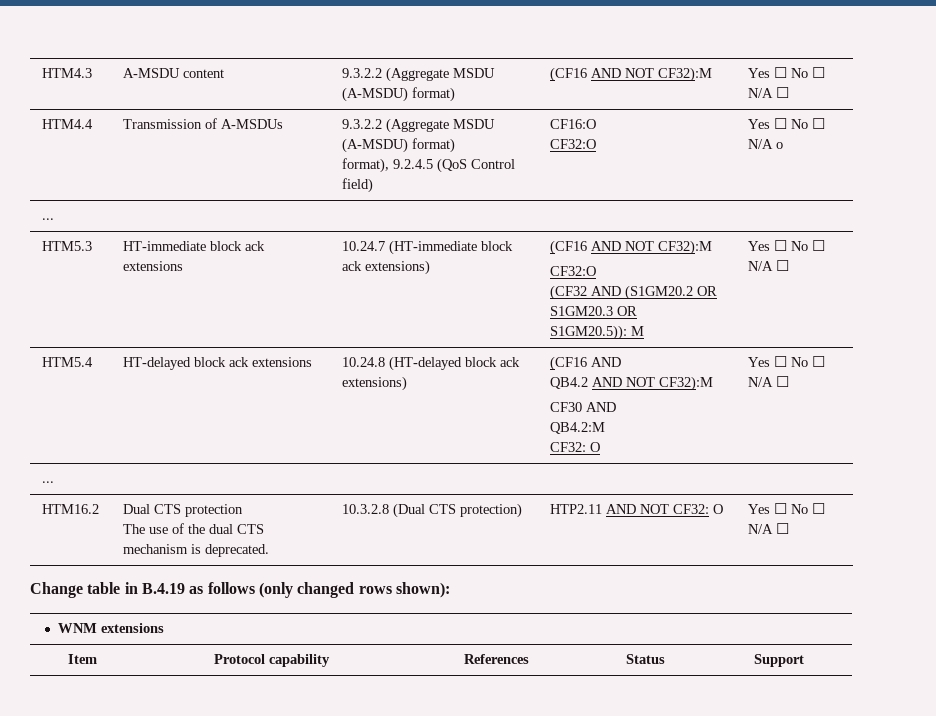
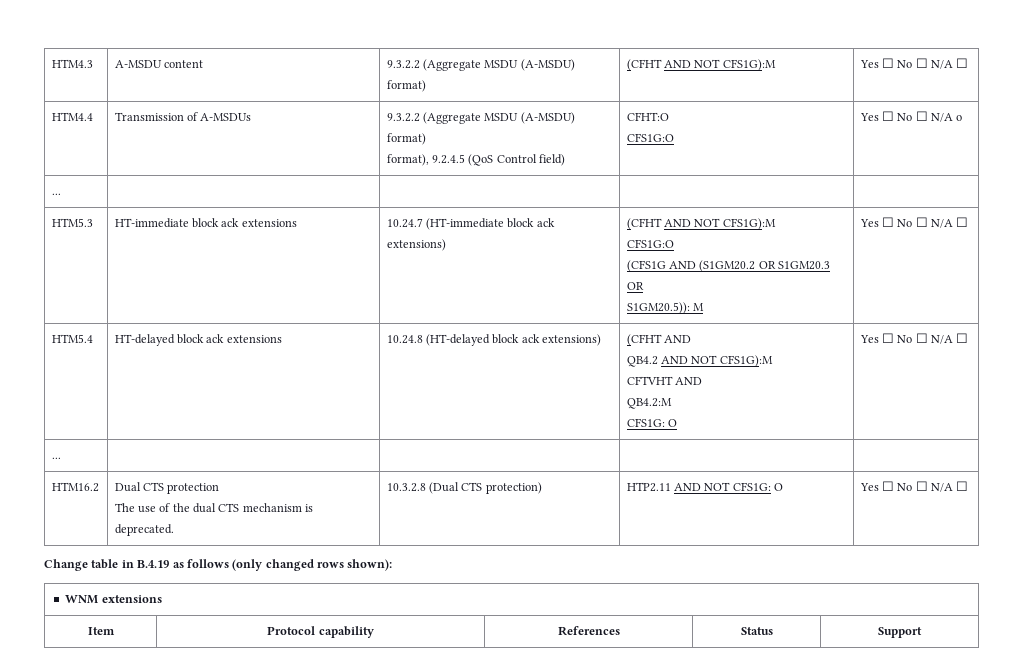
- HTM4.3 | A-MSDU content | 9.3.2.2 (Aggregate MSDU (A-MSDU) format) | (CF16 AND NOT CF32):M | Yes ☐ No ☐ N/A ☐
+ HTM4.3 | A-MSDU content | 9.3.2.2 (Aggregate MSDU (A-MSDU) format) | (CFHT AND NOT CFS1G):M | Yes ☐ No ☐ N/A ☐
  HTM4.4 | Transmission of A-MSDUs | 9.3.2.2 (Aggregate MSDU (A-MSDU) format)
- format), 9.2.4.5 (QoS Control field) | CF16:O
- CF32:O | Yes ☐ No ☐ N/A o
+ format), 9.2.4.5 (QoS Control field) | CFHT:O
+ CFS1G:O | Yes ☐ No ☐ N/A o
- HTM5.3 | HT-immediate block ack extensions | 10.24.7 (HT-immediate block ack extensions) | (CF16 AND NOT CF32):M
- CF32:O
- (CF32 AND (S1GM20.2 OR S1GM20.3 OR
+ HTM5.3 | HT-immediate block ack extensions | 10.24.7 (HT-immediate block ack extensions) | (CFHT AND NOT CFS1G):M
+ CFS1G:O
+ (CFS1G AND (S1GM20.2 OR S1GM20.3 OR
- HTM5.4 | HT-delayed block ack extensions | 10.24.8 (HT-delayed block ack extensions) | (CF16 AND
- QB4.2 AND NOT CF32):M
- CF30 AND
+ HTM5.4 | HT-delayed block ack extensions | 10.24.8 (HT-delayed block ack extensions) | (CFHT AND
+ QB4.2 AND NOT CFS1G):M
+ CFTVHT AND
  QB4.2:M
- CF32: O | Yes ☐ No ☐ N/A ☐
+ CFS1G: O | Yes ☐ No ☐ N/A ☐
  HTM16.2 | Dual CTS protection
- The use of the dual CTS mechanism is deprecated. | 10.3.2.8 (Dual CTS protection) | HTP2.11 AND NOT CF32: O | Yes ☐ No ☐ N/A ☐
+ The use of the dual CTS mechanism is deprecated. | 10.3.2.8 (Dual CTS protection) | HTP2.11 AND NOT CFS1G: O | Yes ☐ No ☐ N/A ☐

